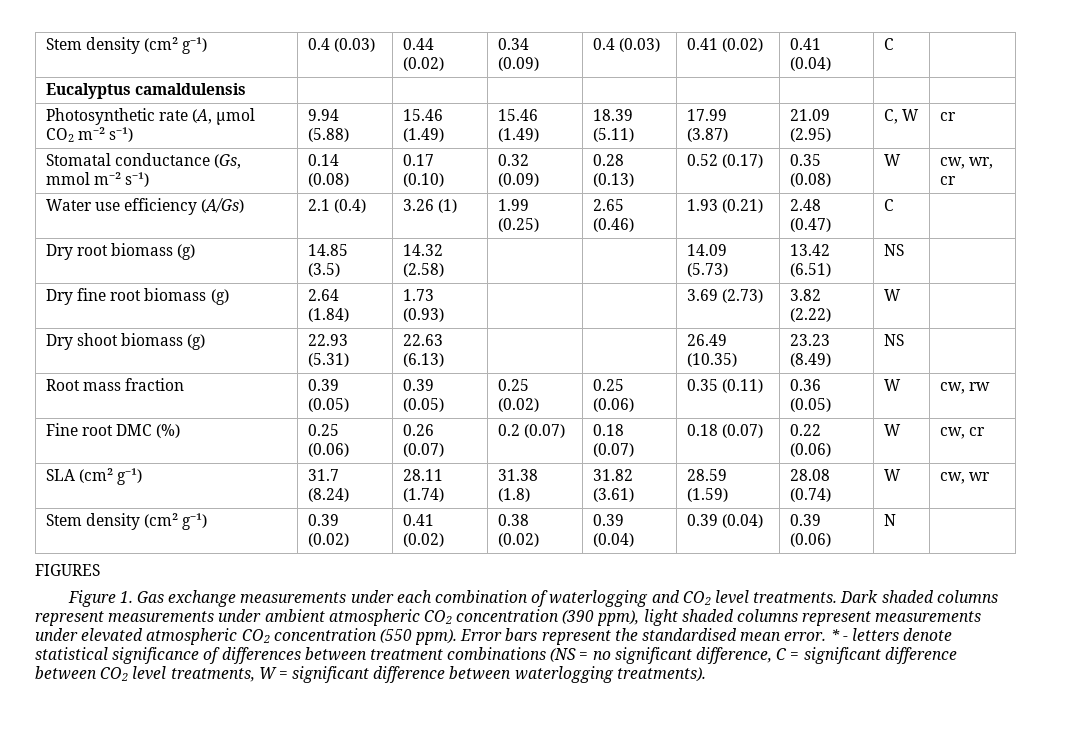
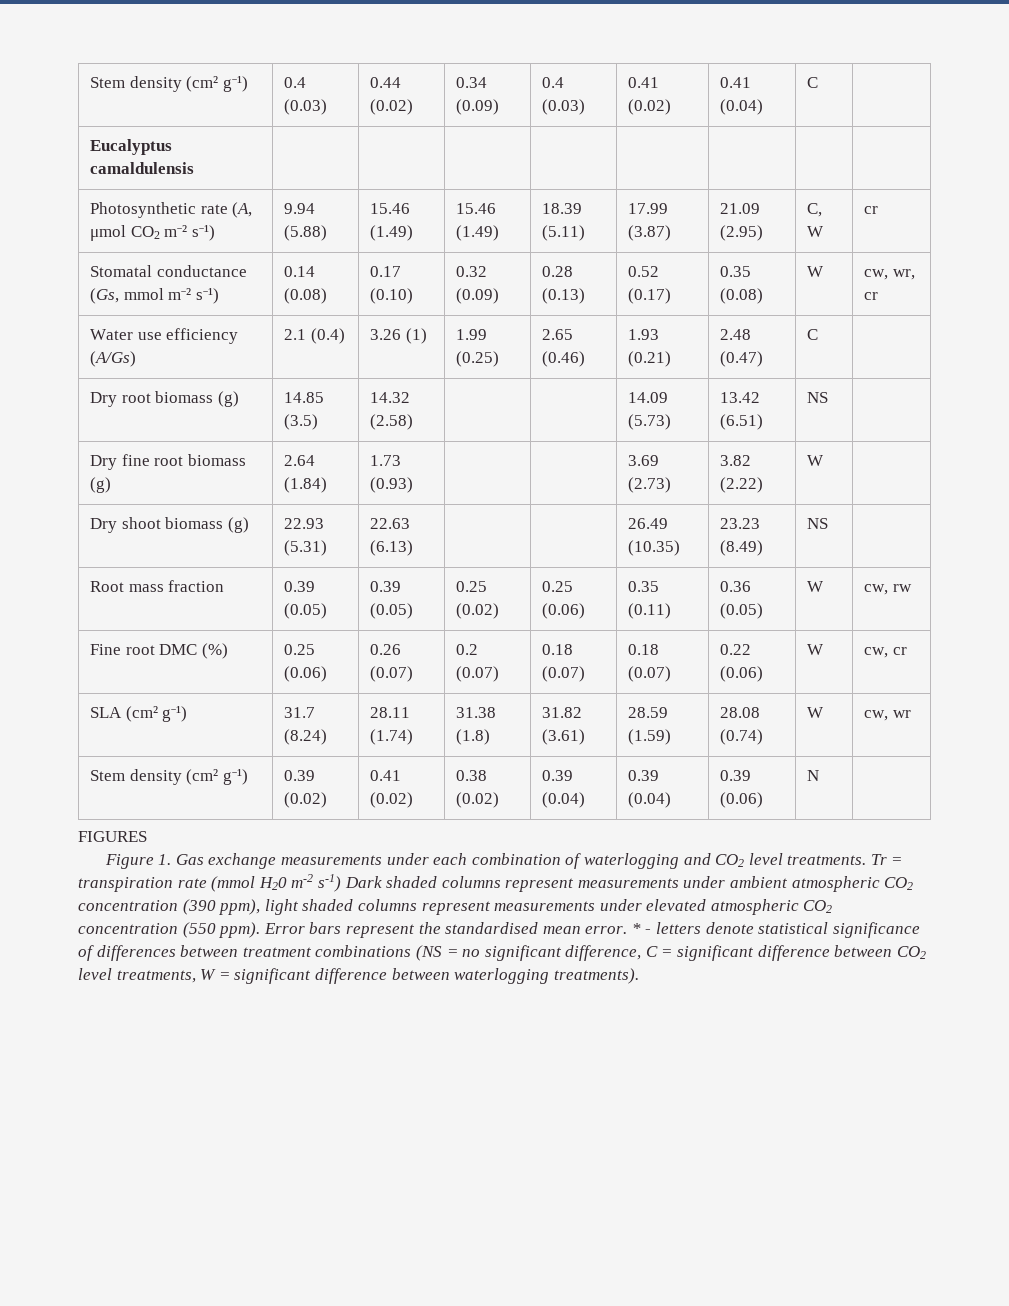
- Dark shaded columns represent measurements under ambient atmospheric CO2 concentration (390 ppm), light shaded columns represent measurements under elevated atmospheric CO2 concentration (550 ppm).
+ Tr = transpiration rate (mmol H20 m-2 s-1) Dark shaded columns represent measurements under ambient atmospheric CO2 concentration (390 ppm), light shaded columns represent measurements under elevated atmospheric CO2 concentration (550 ppm).

